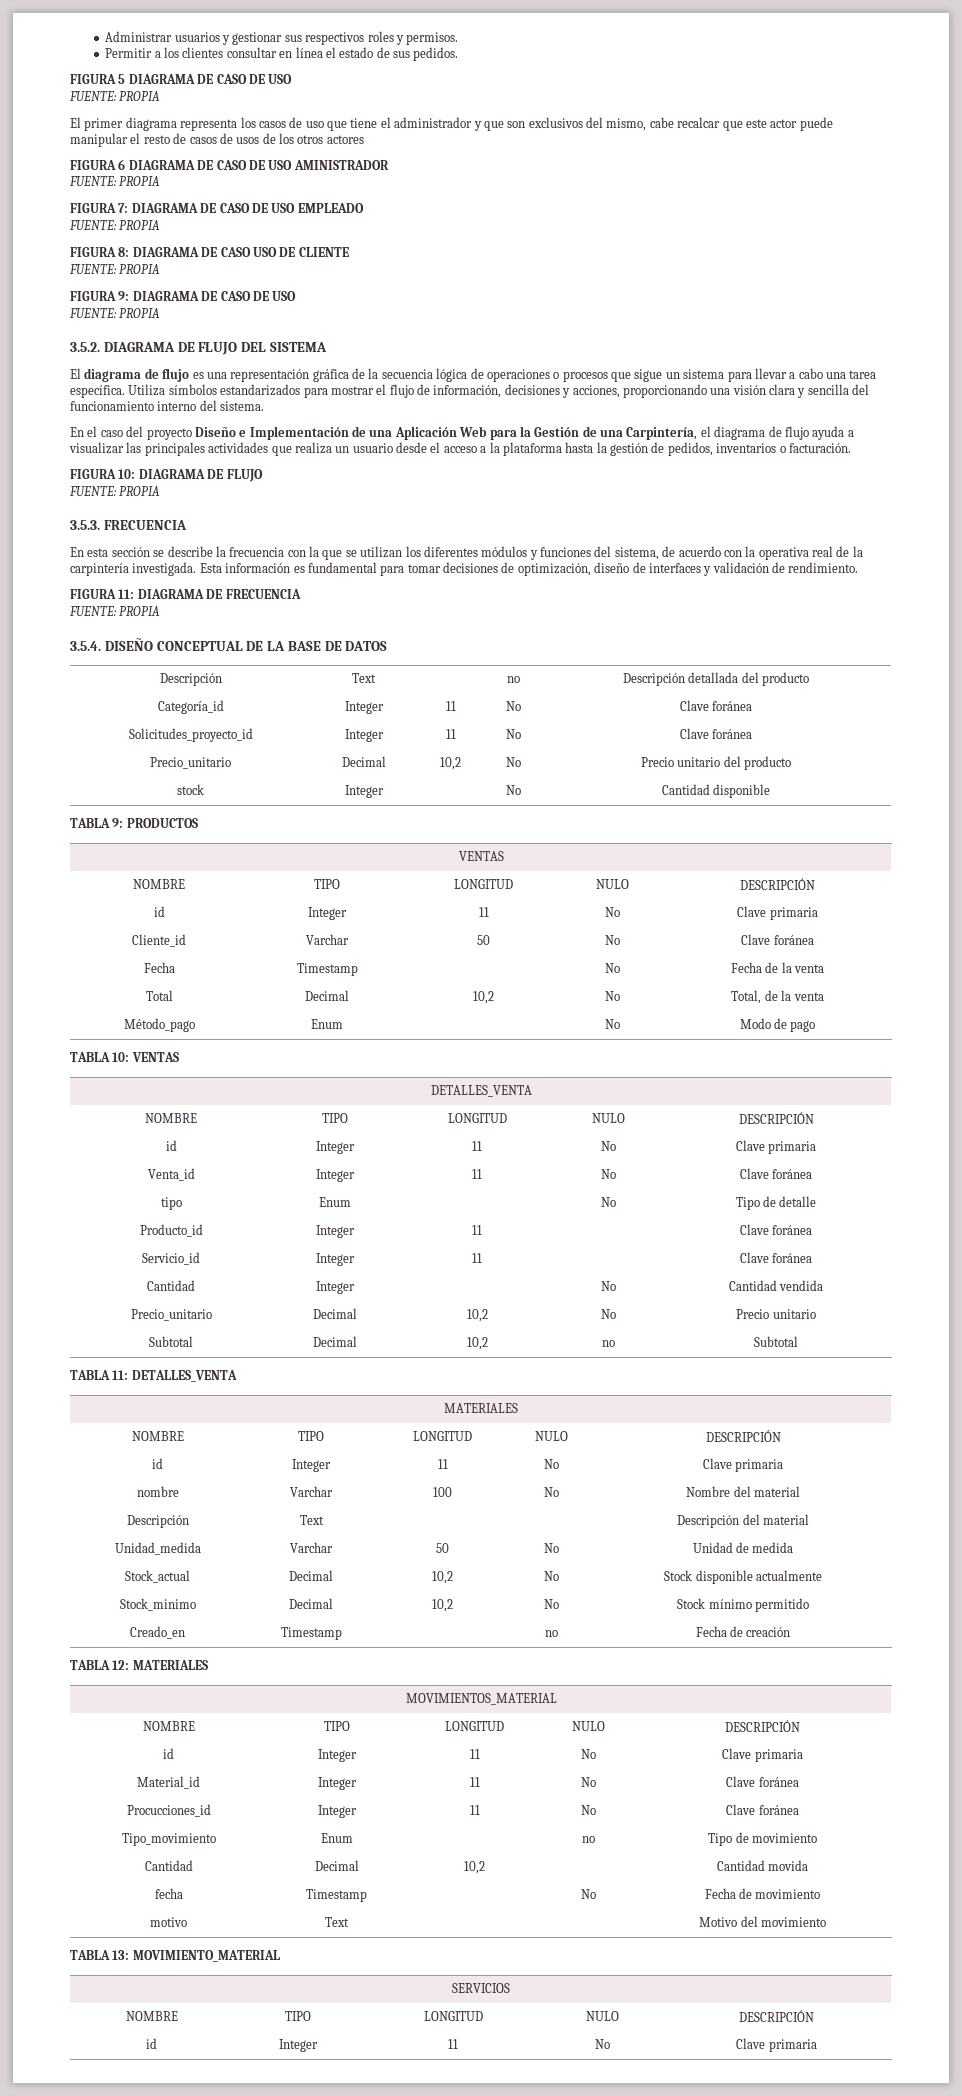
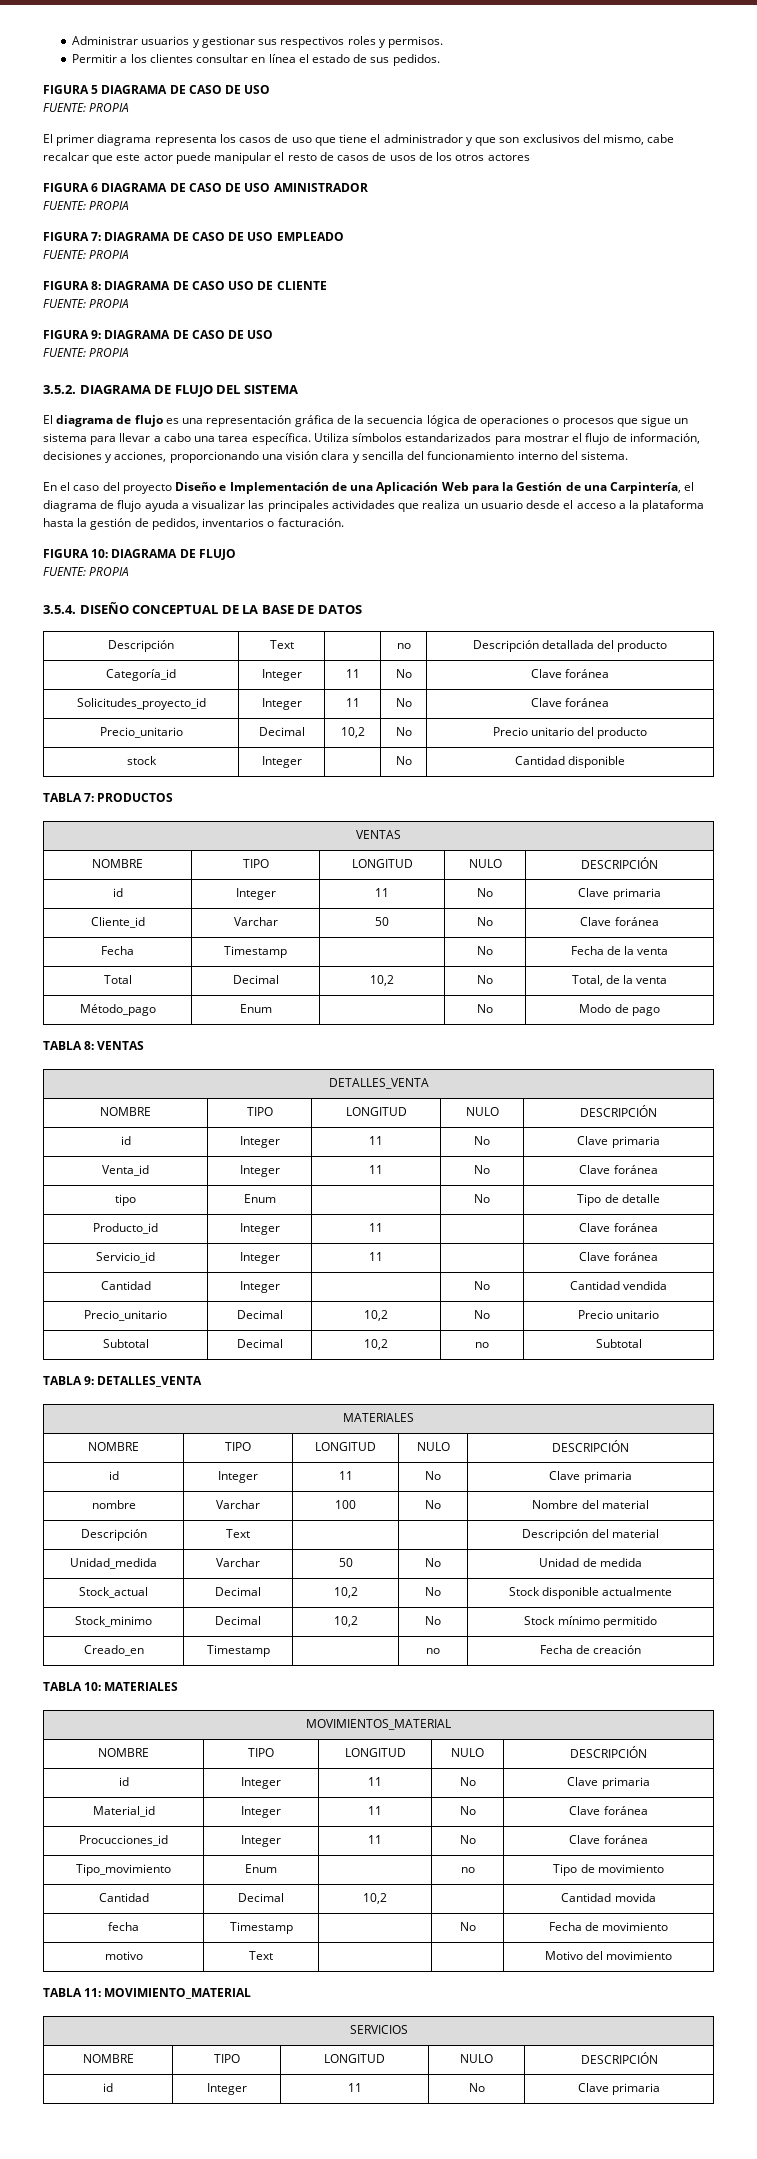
- 3.5.3. FRECUENCIA
- En esta sección se describe la frecuencia con la que se utilizan los diferentes módulos y funciones del sistema, de acuerdo con la operativa real de la carpintería investigada. Esta información es fundamental para tomar decisiones de optimización, diseño de interfaces y validación de rendimiento.
- FIGURA 11: DIAGRAMA DE FRECUENCIA
- FUENTE: PROPIA
- TABLA 9: PRODUCTOS
+ TABLA 7: PRODUCTOS
- TABLA 10: VENTAS
+ TABLA 8: VENTAS
- TABLA 11: DETALLES_VENTA
+ TABLA 9: DETALLES_VENTA
- TABLA 12: MATERIALES
+ TABLA 10: MATERIALES
- TABLA 13: MOVIMIENTO_MATERIAL
+ TABLA 11: MOVIMIENTO_MATERIAL

